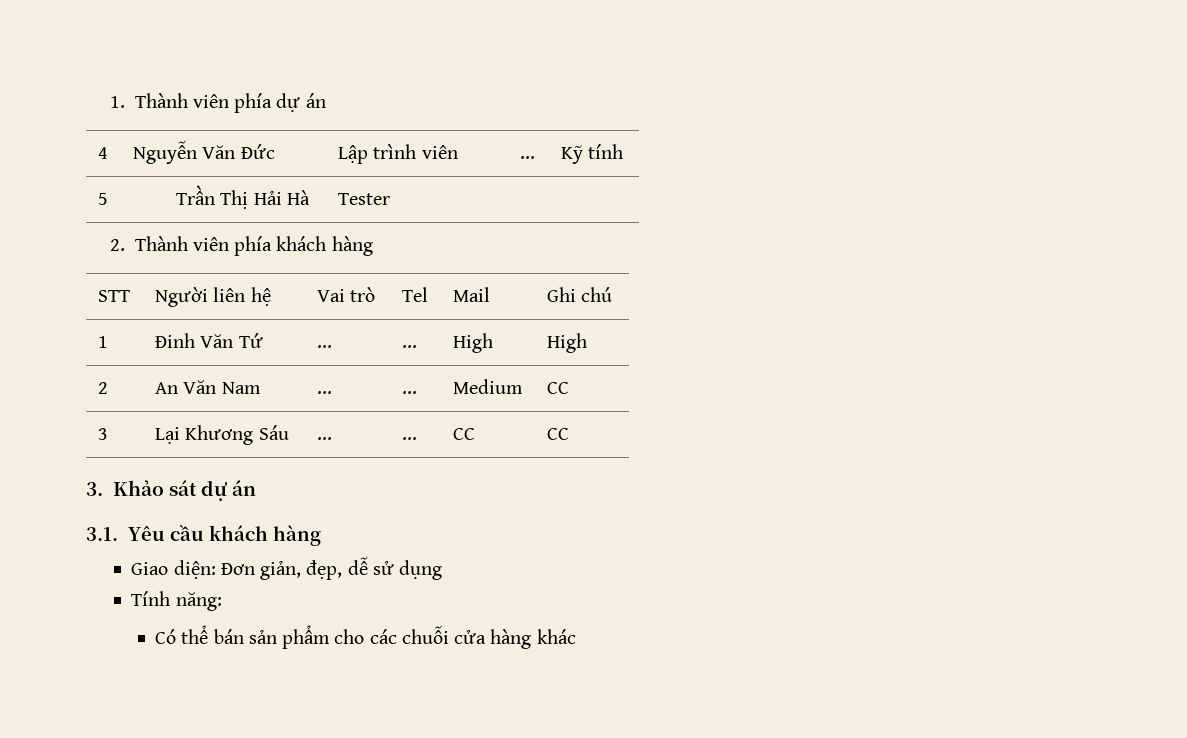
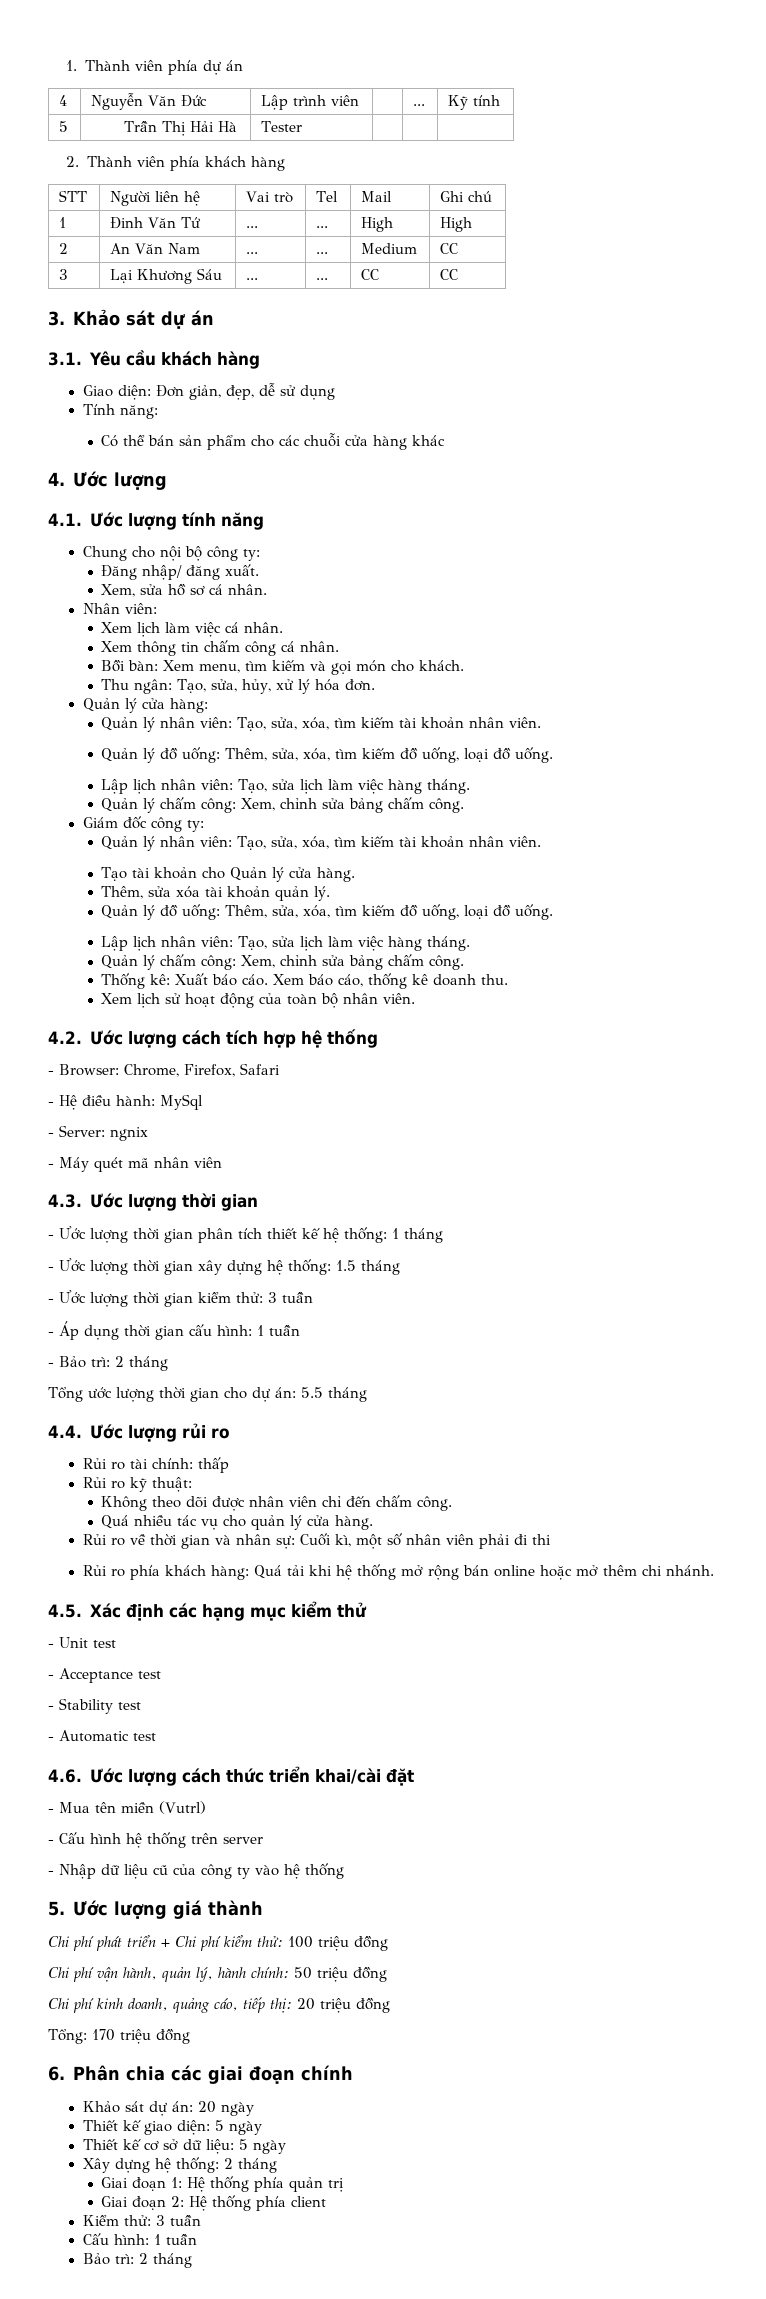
+ 4. Ước lượng
+ 4.1. Ước lượng tính năng
+ Chung cho nội bộ công ty:
+ Đăng nhập/ đăng xuất.
+ Xem, sửa hồ sơ cá nhân.
+ Nhân viên:
+ Xem lịch làm việc cá nhân.
+ Xem thông tin chấm công cá nhân.
+ Bồi bàn: Xem menu, tìm kiếm và gọi món cho khách.
+ Thu ngân: Tạo, sửa, hủy, xử lý hóa đơn.
+ Quản lý cửa hàng:
+ Quản lý nhân viên: Tạo, sửa, xóa, tìm kiếm tài khoản nhân viên.
+ Quản lý đồ uống: Thêm, sửa, xóa, tìm kiếm đồ uống, loại đồ uống.
+ Lập lịch nhân viên: Tạo, sửa lịch làm việc hàng tháng.
+ Quản lý chấm công: Xem, chỉnh sửa bảng chấm công.
+ Giám đốc công ty:
+ Quản lý nhân viên: Tạo, sửa, xóa, tìm kiếm tài khoản nhân viên.
+ Tạo tài khoản cho Quản lý cửa hàng.
+ Thêm, sửa xóa tài khoản quản lý.
+ Quản lý đồ uống: Thêm, sửa, xóa, tìm kiếm đồ uống, loại đồ uống.
+ Lập lịch nhân viên: Tạo, sửa lịch làm việc hàng tháng.
+ Quản lý chấm công: Xem, chỉnh sửa bảng chấm công.
+ Thống kê: Xuất báo cáo. Xem báo cáo, thống kê doanh thu.
+ Xem lịch sử hoạt động của toàn bộ nhân viên.
+ 4.2. Ước lượng cách tích hợp hệ thống
+ - Browser: Chrome, Firefox, Safari
+ - Hệ điều hành: MySql
+ - Server: ngnix
+ - Máy quét mã nhân viên
+ 4.3. Ước lượng thời gian
+ - Ước lượng thời gian phân tích thiết kế hệ thống: 1 tháng
+ - Ước lượng thời gian xây dựng hệ thống: 1.5 tháng
+ - Ước lượng thời gian kiểm thử: 3 tuần
+ - Áp dụng thời gian cấu hình: 1 tuần
+ - Bảo trì: 2 tháng
+ Tổng ước lượng thời gian cho dự án: 5.5 tháng
+ 4.4. Ước lượng rủi ro
+ Rủi ro tài chính: thấp
+ Rủi ro kỹ thuật:
+ Không theo dõi được nhân viên chỉ đến chấm công.
+ Quá nhiều tác vụ cho quản lý cửa hàng.
+ Rủi ro về thời gian và nhân sự: Cuối kì, một số nhân viên phải đi thi
+ Rủi ro phía khách hàng: Quá tải khi hệ thống mở rộng bán online hoặc mở thêm chi nhánh.
+ 4.5. Xác định các hạng mục kiểm thử
+ - Unit test
+ - Acceptance test
+ - Stability test
+ - Automatic test
+ 4.6. Ước lượng cách thức triển khai/cài đặt
+ - Mua tên miền (Vutrl)
+ - Cấu hình hệ thống trên server
+ - Nhập dữ liệu cũ của công ty vào hệ thống
+ 5. Ước lượng giá thành
+ Chi phí phát triển + Chi phí kiểm thử: 100 triệu đồng
+ Chi phí vận hành, quản lý, hành chính: 50 triệu đồng
+ Chi phí kinh doanh, quảng cáo, tiếp thị: 20 triệu đồng
+ Tổng: 170 triệu đồng
+ 6. Phân chia các giai đoạn chính
+ Khảo sát dự án: 20 ngày
+ Thiết kế giao diện: 5 ngày
+ Thiết kế cơ sở dữ liệu: 5 ngày
+ Xây dựng hệ thống: 2 tháng
+ Giai đoạn 1: Hệ thống phía quản trị
+ Giai đoạn 2: Hệ thống phía client
+ Kiểm thử: 3 tuần
+ Cấu hình: 1 tuần
+ Bảo trì: 2 tháng

